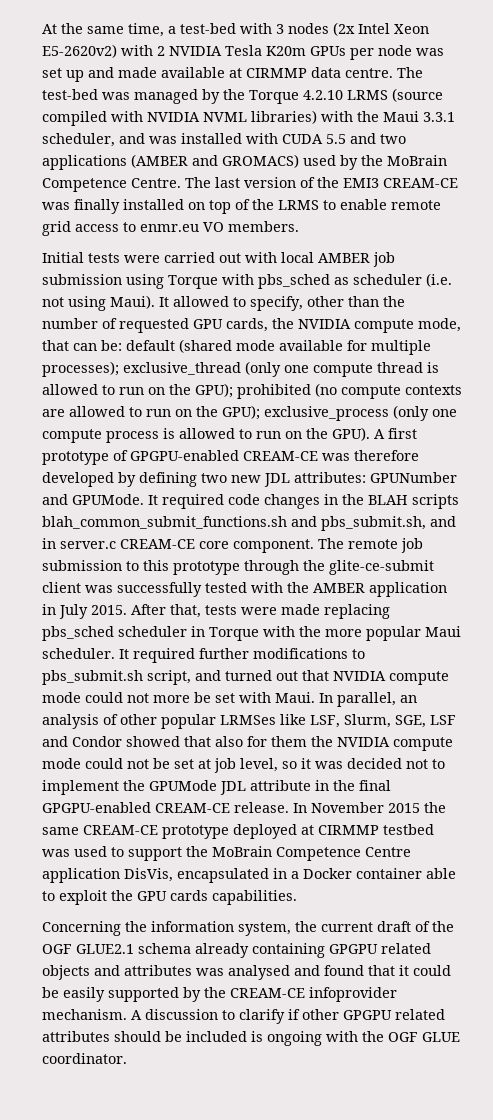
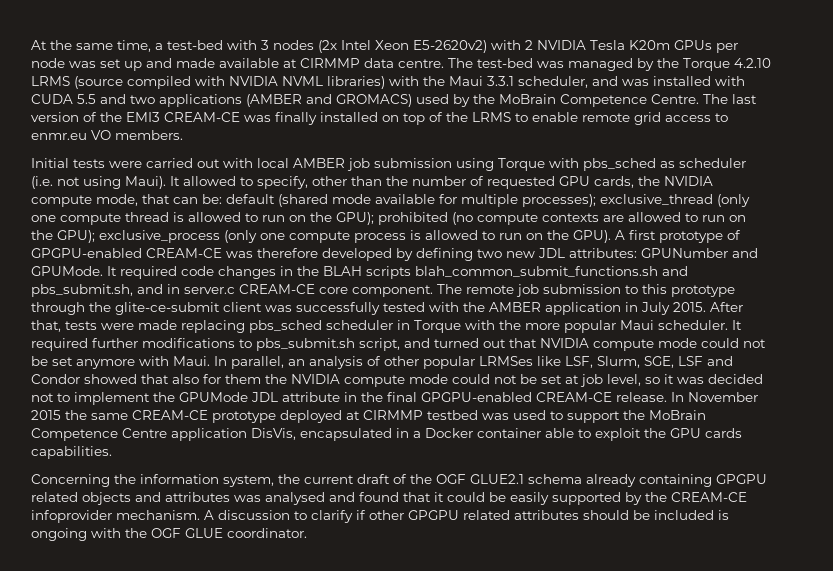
- It required further modifications to pbs_submit.sh script, and turned out that NVIDIA compute mode could not more be set with Maui.
+ It required further modifications to pbs_submit.sh script, and turned out that NVIDIA compute mode could not be set anymore with Maui.

